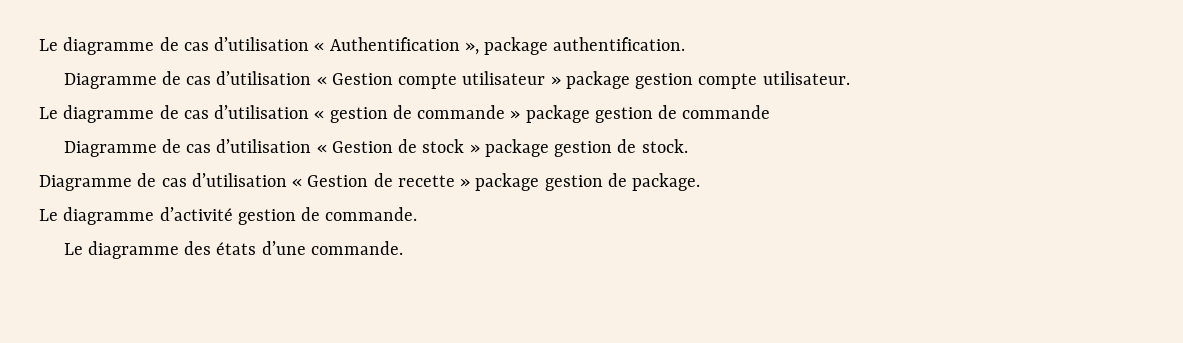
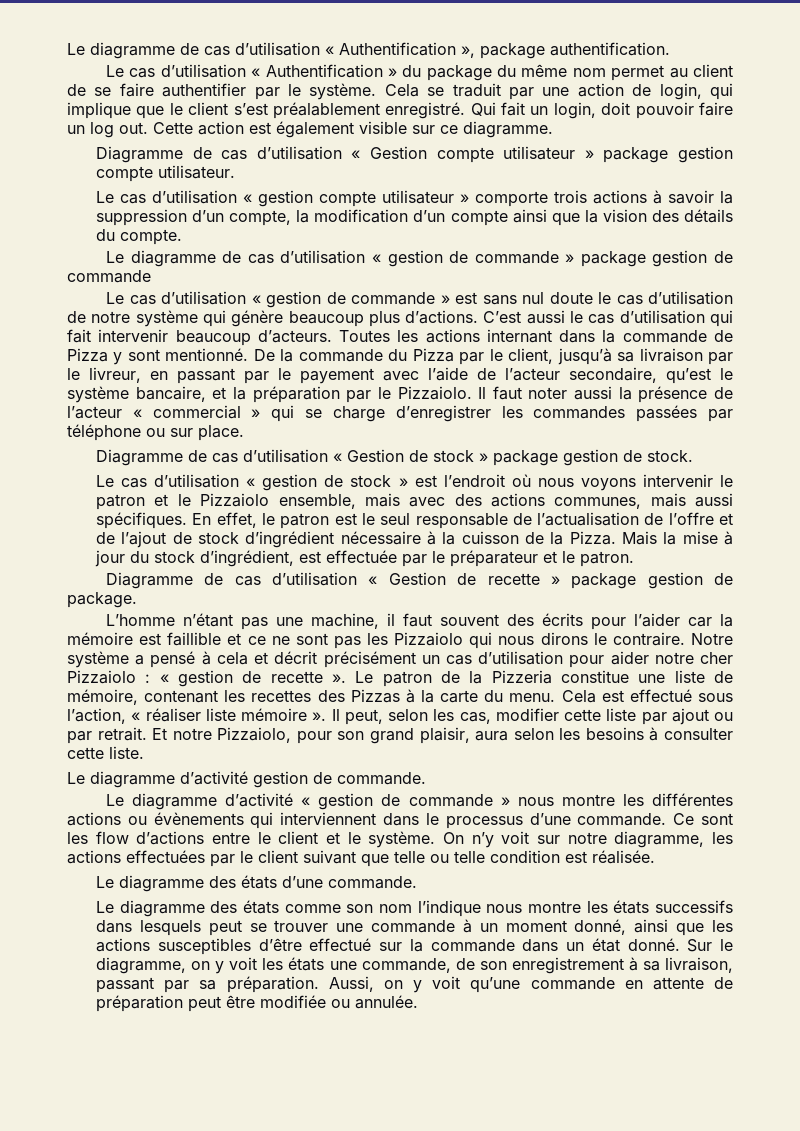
+ Le cas d’utilisation « Authentification » du package du même nom permet au client de se faire authentifier par le système. Cela se traduit par une action de login, qui implique que le client s’est préalablement enregistré. Qui fait un login, doit pouvoir faire un log out. Cette action est également visible sur ce diagramme.
+ Le cas d’utilisation « gestion compte utilisateur » comporte trois actions à savoir la suppression d’un compte, la modification d’un compte ainsi que la vision des détails du compte.
+ Le cas d’utilisation « gestion de commande » est sans nul doute le cas d’utilisation de notre système qui génère beaucoup plus d’actions. C’est aussi le cas d’utilisation qui fait intervenir beaucoup d’acteurs. Toutes les actions internant dans la commande de Pizza y sont mentionné. De la commande du Pizza par le client, jusqu’à sa livraison par le livreur, en passant par le payement avec l’aide de l’acteur secondaire, qu’est le système bancaire, et la préparation par le Pizzaiolo. Il faut noter aussi la présence de l’acteur « commercial » qui se charge d’enregistrer les commandes passées par téléphone ou sur place.
+ Le cas d’utilisation « gestion de stock » est l’endroit où nous voyons intervenir le patron et le Pizzaiolo ensemble, mais avec des actions communes, mais aussi spécifiques. En effet, le patron est le seul responsable de l’actualisation de l’offre et de l’ajout de stock d’ingrédient nécessaire à la cuisson de la Pizza. Mais la mise à jour du stock d’ingrédient, est effectuée par le préparateur et le patron.
+ L’homme n’étant pas une machine, il faut souvent des écrits pour l’aider car la mémoire est faillible et ce ne sont pas les Pizzaiolo qui nous dirons le contraire. Notre système a pensé à cela et décrit précisément un cas d’utilisation pour aider notre cher Pizzaiolo : « gestion de recette ». Le patron de la Pizzeria constitue une liste de mémoire, contenant les recettes des Pizzas à la carte du menu. Cela est effectué sous l’action, « réaliser liste mémoire ». Il peut, selon les cas, modifier cette liste par ajout ou par retrait. Et notre Pizzaiolo, pour son grand plaisir, aura selon les besoins à consulter cette liste.
+ Le diagramme d’activité « gestion de commande » nous montre les différentes actions ou évènements qui interviennent dans le processus d’une commande. Ce sont les flow d’actions entre le client et le système. On n’y voit sur notre diagramme, les actions effectuées par le client suivant que telle ou telle condition est réalisée.
+ Le diagramme des états comme son nom l’indique nous montre les états successifs dans lesquels peut se trouver une commande à un moment donné, ainsi que les actions susceptibles d’être effectué sur la commande dans un état donné. Sur le diagramme, on y voit les états une commande, de son enregistrement à sa livraison, passant par sa préparation. Aussi, on y voit qu’une commande en attente de préparation peut être modifiée ou annulée.

